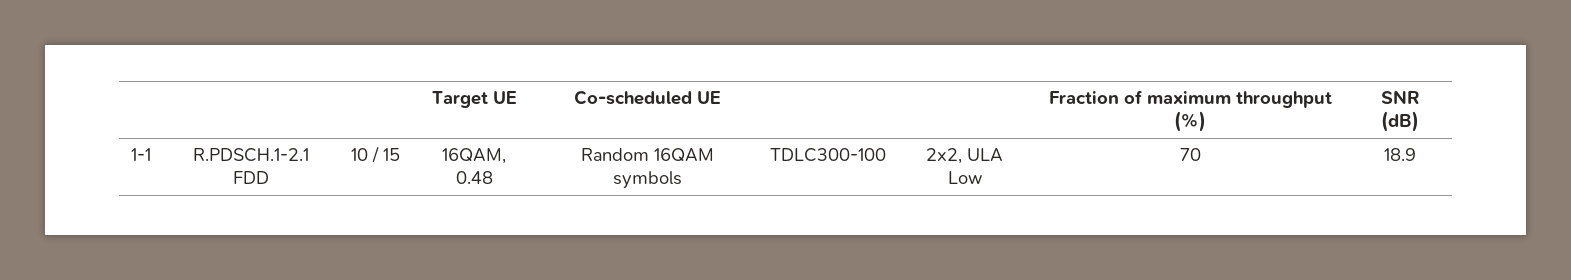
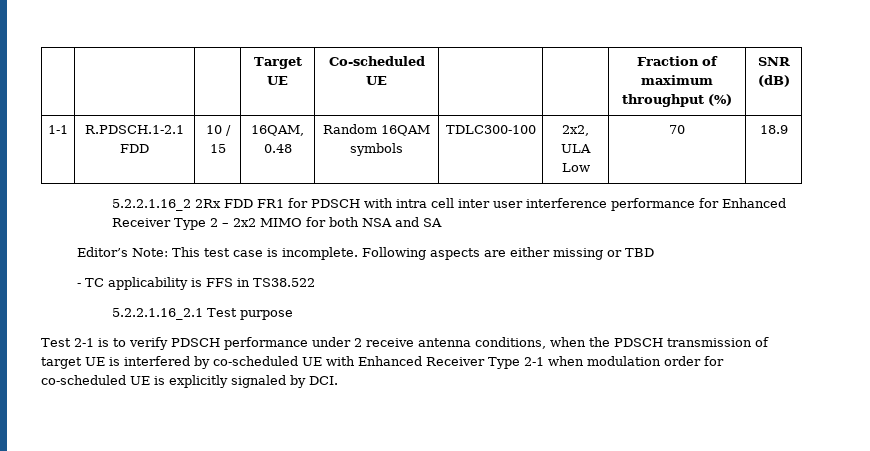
+ 5.2.2.1.16_2 2Rx FDD FR1 for PDSCH with intra cell inter user interference performance for Enhanced Receiver Type 2 – 2x2 MIMO for both NSA and SA
+ Editor’s Note: This test case is incomplete. Following aspects are either missing or TBD
+ - TC applicability is FFS in TS38.522
+ 5.2.2.1.16_2.1 Test purpose
+ Test 2-1 is to verify PDSCH performance under 2 receive antenna conditions, when the PDSCH transmission of target UE is interfered by co-scheduled UE with Enhanced Receiver Type 2-1 when modulation order for co-scheduled UE is explicitly signaled by DCI.

